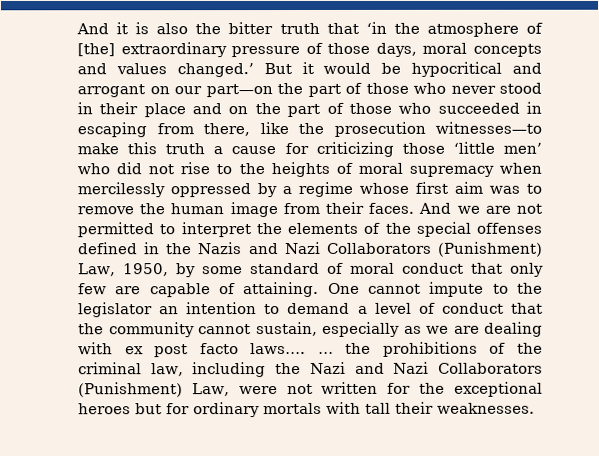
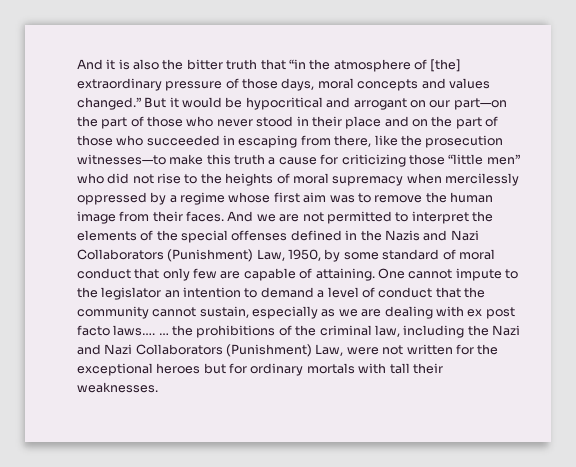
- And it is also the bitter truth that ‘in the atmosphere of [the] extraordinary pressure of those days, moral concepts and values changed.’
+ And it is also the bitter truth that “in the atmosphere of [the] extraordinary pressure of those days, moral concepts and values changed.”
- But it would be hypocritical and arrogant on our part—on the part of those who never stood in their place and on the part of those who succeeded in escaping from there, like the prosecution witnesses—to make this truth a cause for criticizing those ‘little men’ who did not rise to the heights of moral supremacy when mercilessly oppressed by a regime whose first aim was to remove the human image from their faces.
+ But it would be hypocritical and arrogant on our part—on the part of those who never stood in their place and on the part of those who succeeded in escaping from there, like the prosecution witnesses—to make this truth a cause for criticizing those “little men” who did not rise to the heights of moral supremacy when mercilessly oppressed by a regime whose first aim was to remove the human image from their faces.

